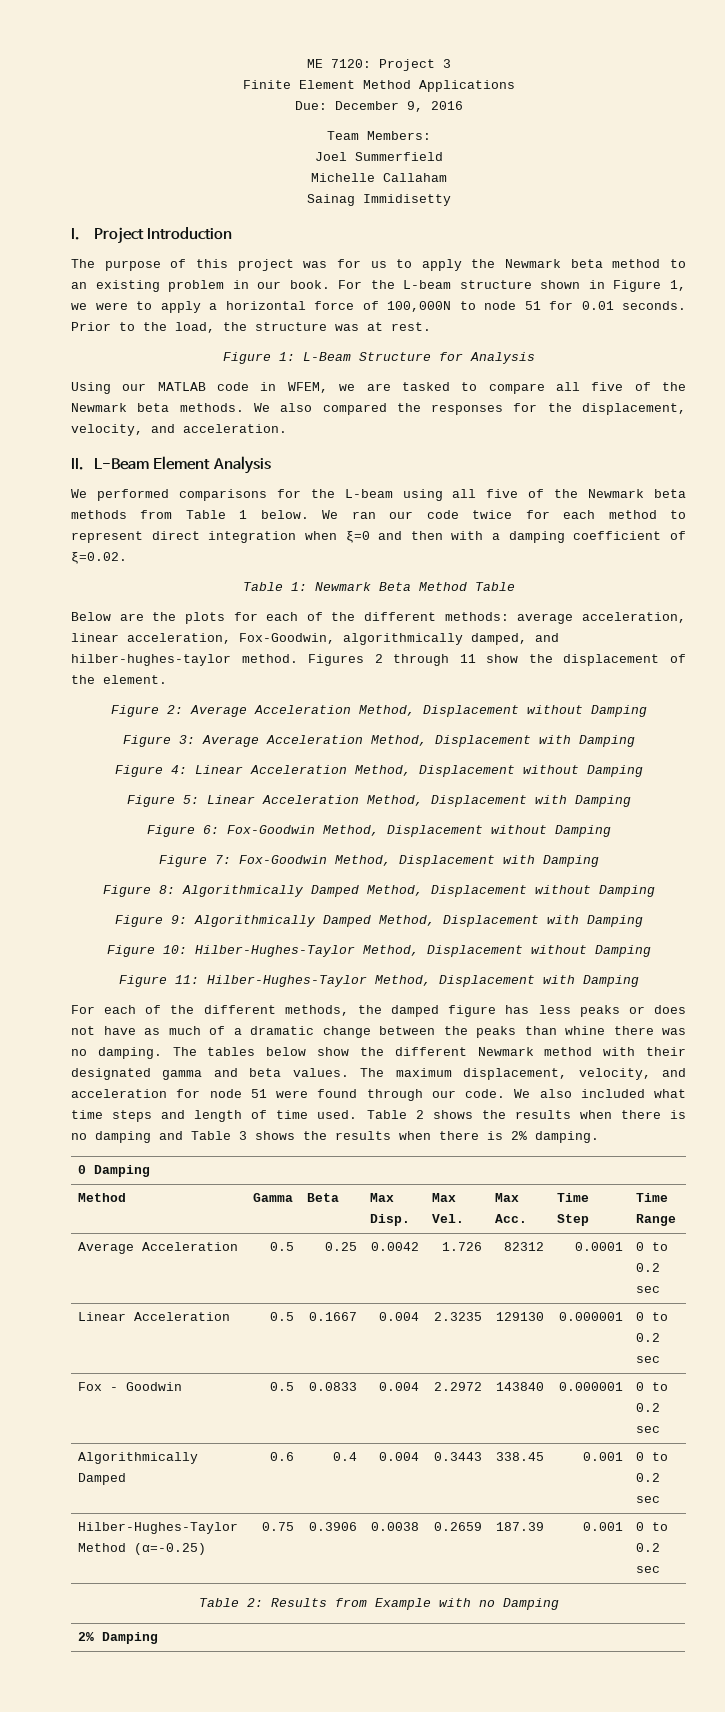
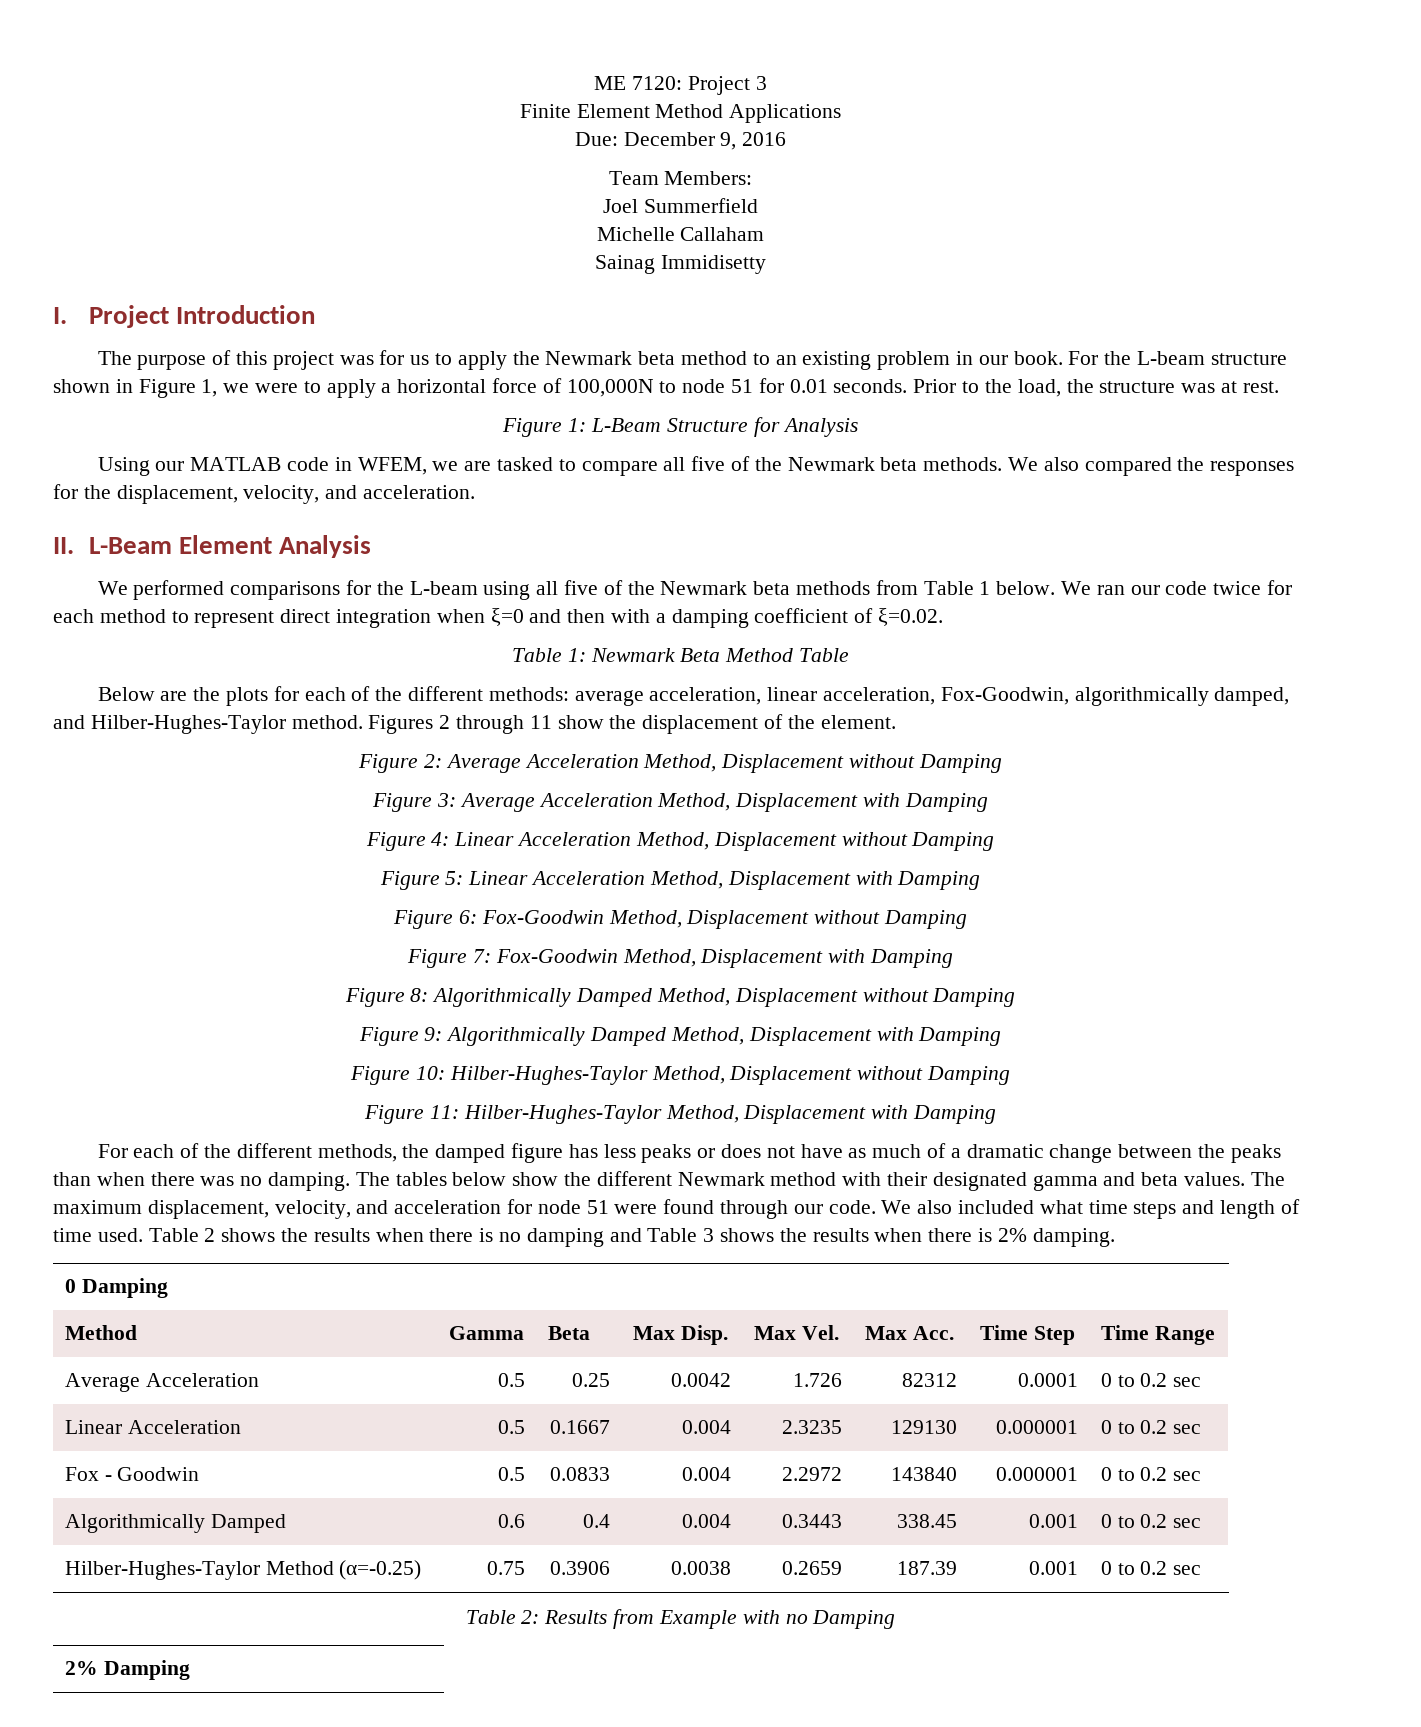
- Below are the plots for each of the different methods: average acceleration, linear acceleration, Fox-Goodwin, algorithmically damped, and hilber-hughes-taylor method.
+ Below are the plots for each of the different methods: average acceleration, linear acceleration, Fox-Goodwin, algorithmically damped, and Hilber-Hughes-Taylor method.
- For each of the different methods, the damped figure has less peaks or does not have as much of a dramatic change between the peaks than whine there was no damping.
+ For each of the different methods, the damped figure has less peaks or does not have as much of a dramatic change between the peaks than when there was no damping.

